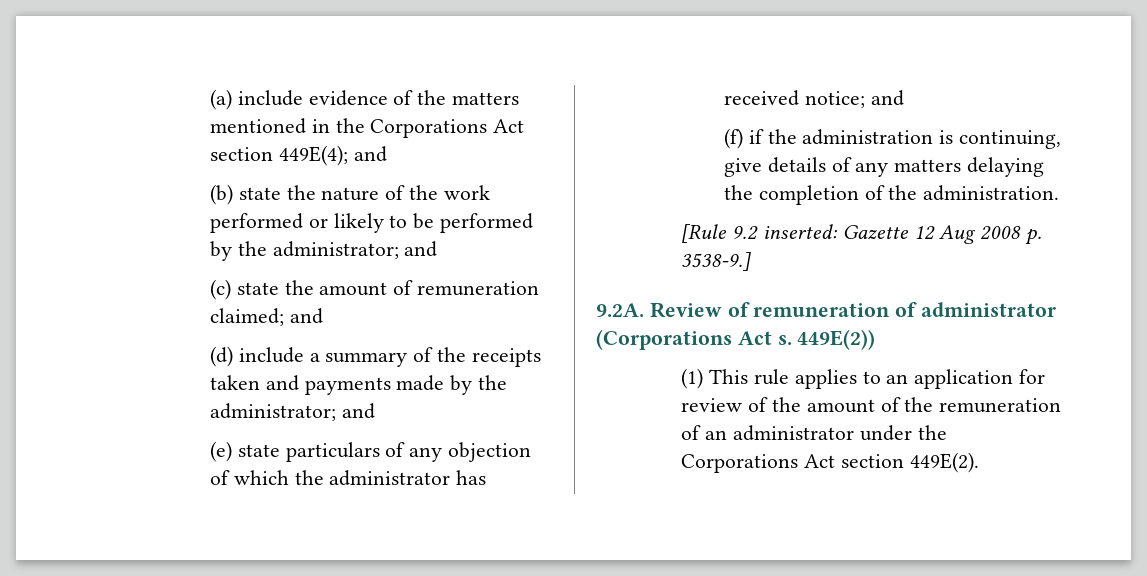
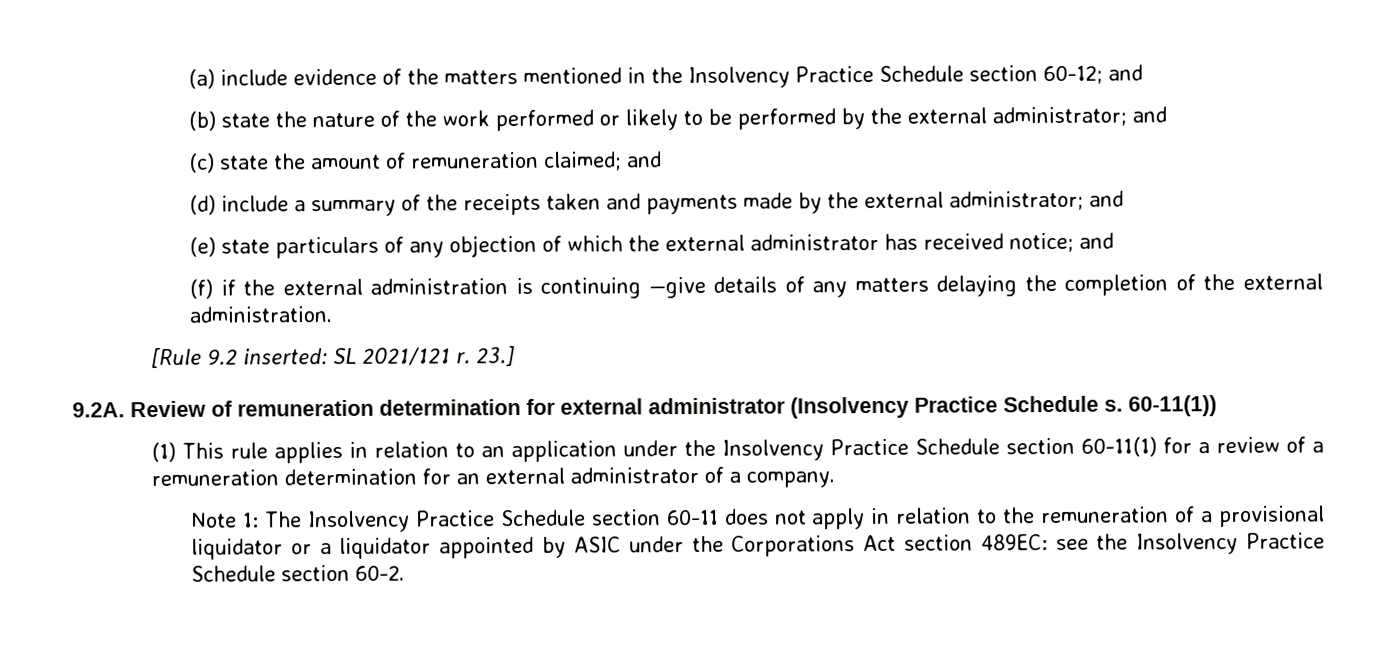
- (a) include evidence of the matters mentioned in the Corporations Act section 449E(4); and
+ (a) include evidence of the matters mentioned in the Insolvency Practice Schedule section 60-12; and
- (b) state the nature of the work performed or likely to be performed by the administrator; and
+ (b) state the nature of the work performed or likely to be performed by the external administrator; and
- (d) include a summary of the receipts taken and payments made by the administrator; and
+ (d) include a summary of the receipts taken and payments made by the external administrator; and
- (e) state particulars of any objection of which the administrator has received notice; and
+ (e) state particulars of any objection of which the external administrator has received notice; and
- (f) if the administration is continuing, give details of any matters delaying the completion of the administration.
+ (f) if the external administration is continuing —give details of any matters delaying the completion of the external administration.
- [Rule 9.2 inserted: Gazette 12 Aug 2008 p. 3538-9.]
- 9.2A. Review of remuneration of administrator (Corporations Act s. 449E(2))
+ [Rule 9.2 inserted: SL 2021/121 r. 23.]
+ 9.2A. Review of remuneration determination for external administrator (Insolvency Practice Schedule s. 60-11(1))
- (1) This rule applies to an application for review of the amount of the remuneration of an administrator under the Corporations Act section 449E(2).
+ (1) This rule applies in relation to an application under the Insolvency Practice Schedule section 60-11(1) for a review of a remuneration determination for an external administrator of a company.
+ Note 1: The Insolvency Practice Schedule section 60-11 does not apply in relation to the remuneration of a provisional liquidator or a liquidator appointed by ASIC under the Corporations Act section 489EC: see the Insolvency Practice Schedule section 60-2.

